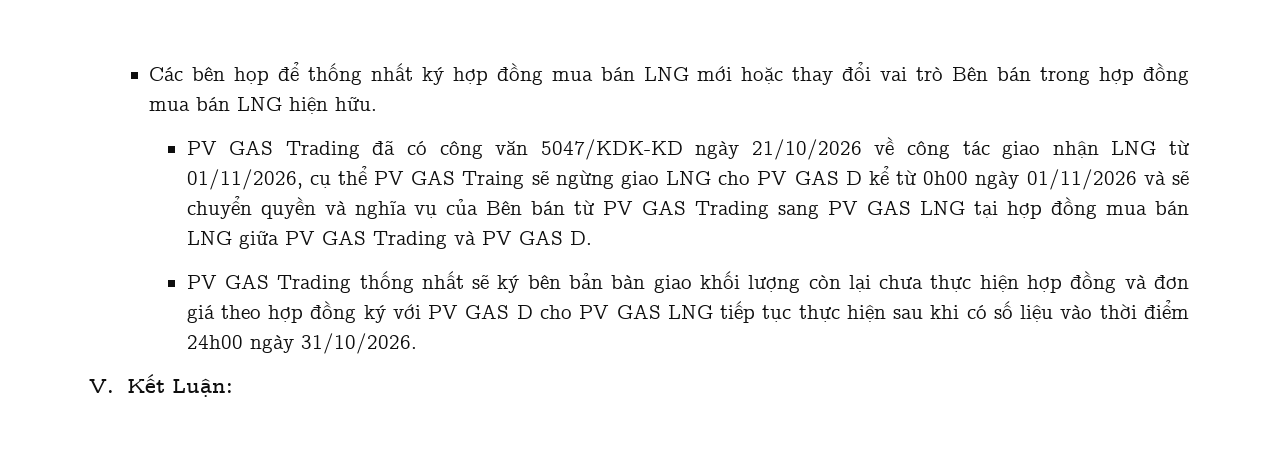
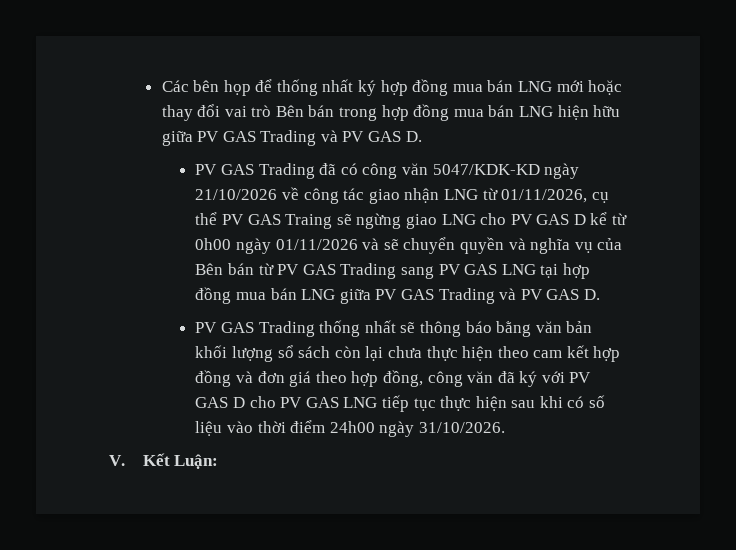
- Các bên họp để thống nhất ký hợp đồng mua bán LNG mới hoặc thay đổi vai trò Bên bán trong hợp đồng mua bán LNG hiện hữu.
+ Các bên họp để thống nhất ký hợp đồng mua bán LNG mới hoặc thay đổi vai trò Bên bán trong hợp đồng mua bán LNG hiện hữu giữa PV GAS Trading và PV GAS D.
- PV GAS Trading thống nhất sẽ ký bên bản bàn giao khối lượng còn lại chưa thực hiện hợp đồng và đơn giá theo hợp đồng ký với PV GAS D cho PV GAS LNG tiếp tục thực hiện sau khi có số liệu vào thời điểm 24h00 ngày 31/10/2026.
+ PV GAS Trading thống nhất sẽ thông báo bằng văn bản khối lượng sổ sách còn lại chưa thực hiện theo cam kết hợp đồng và đơn giá theo hợp đồng, công văn đã ký với PV GAS D cho PV GAS LNG tiếp tục thực hiện sau khi có số liệu vào thời điểm 24h00 ngày 31/10/2026.

